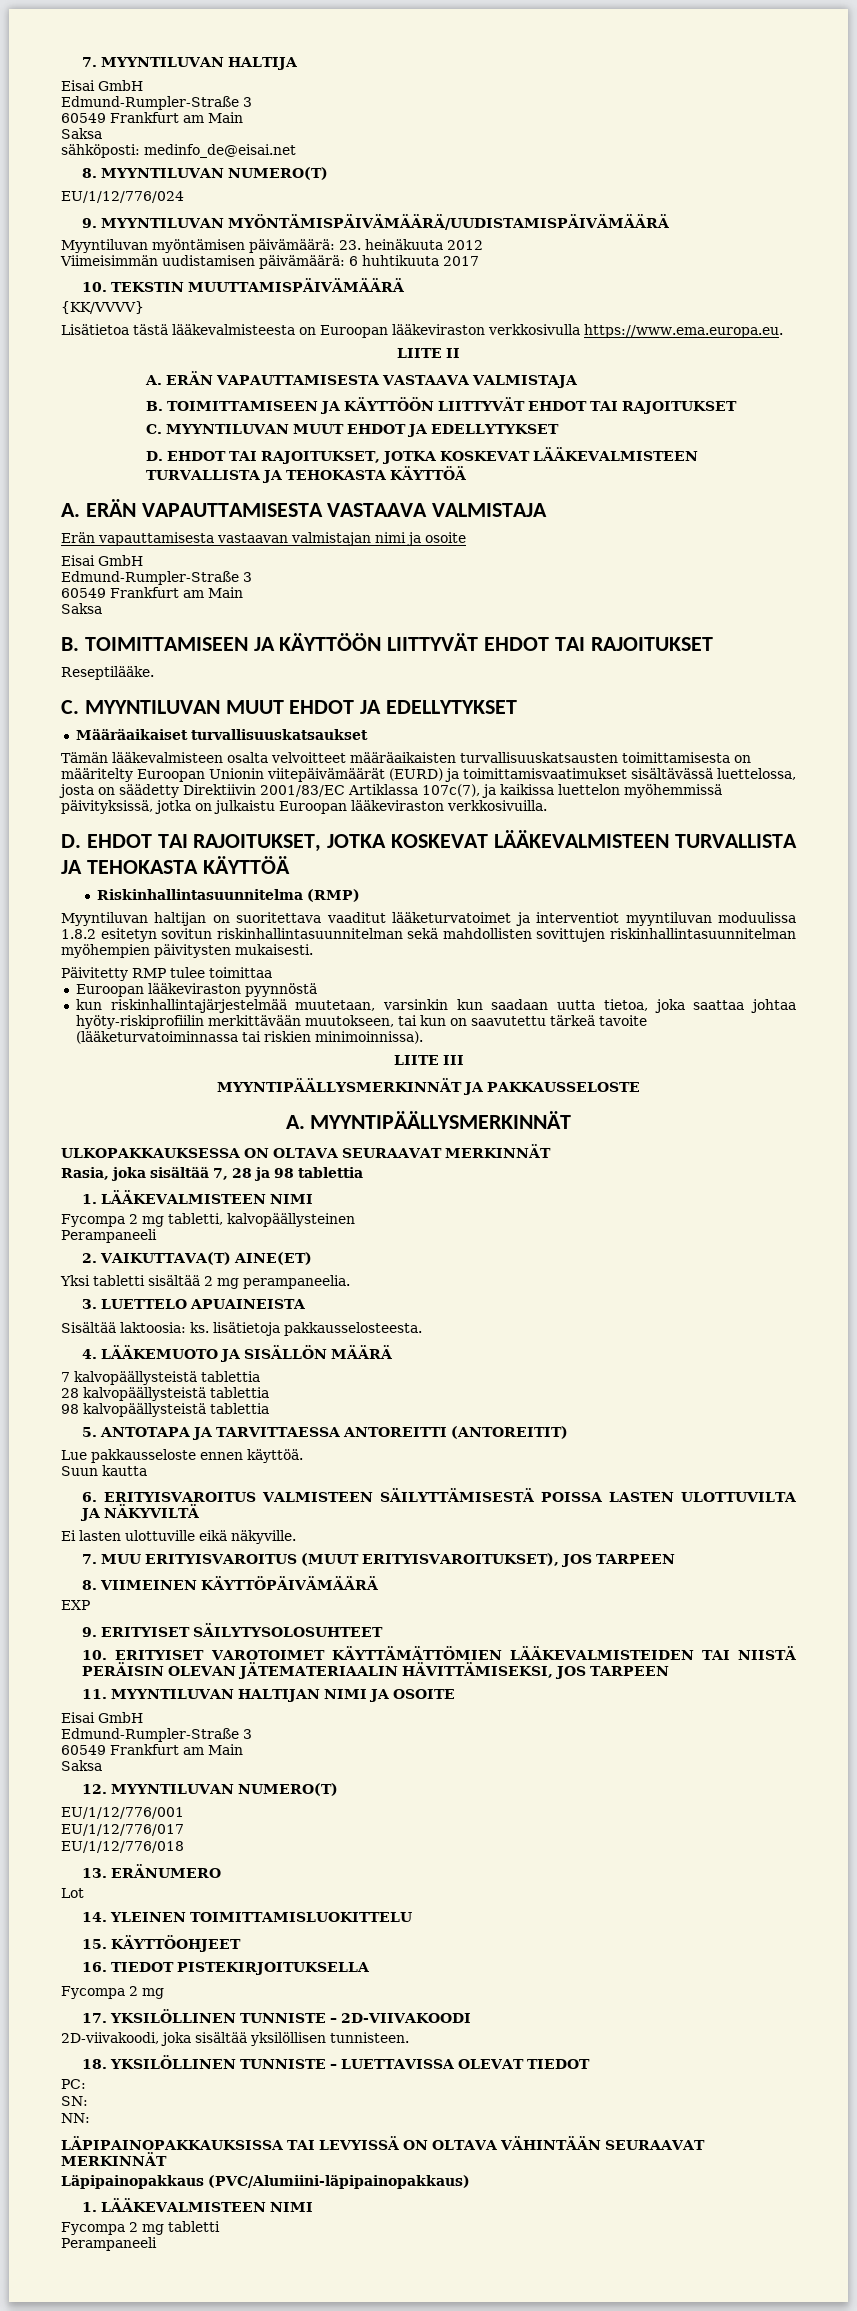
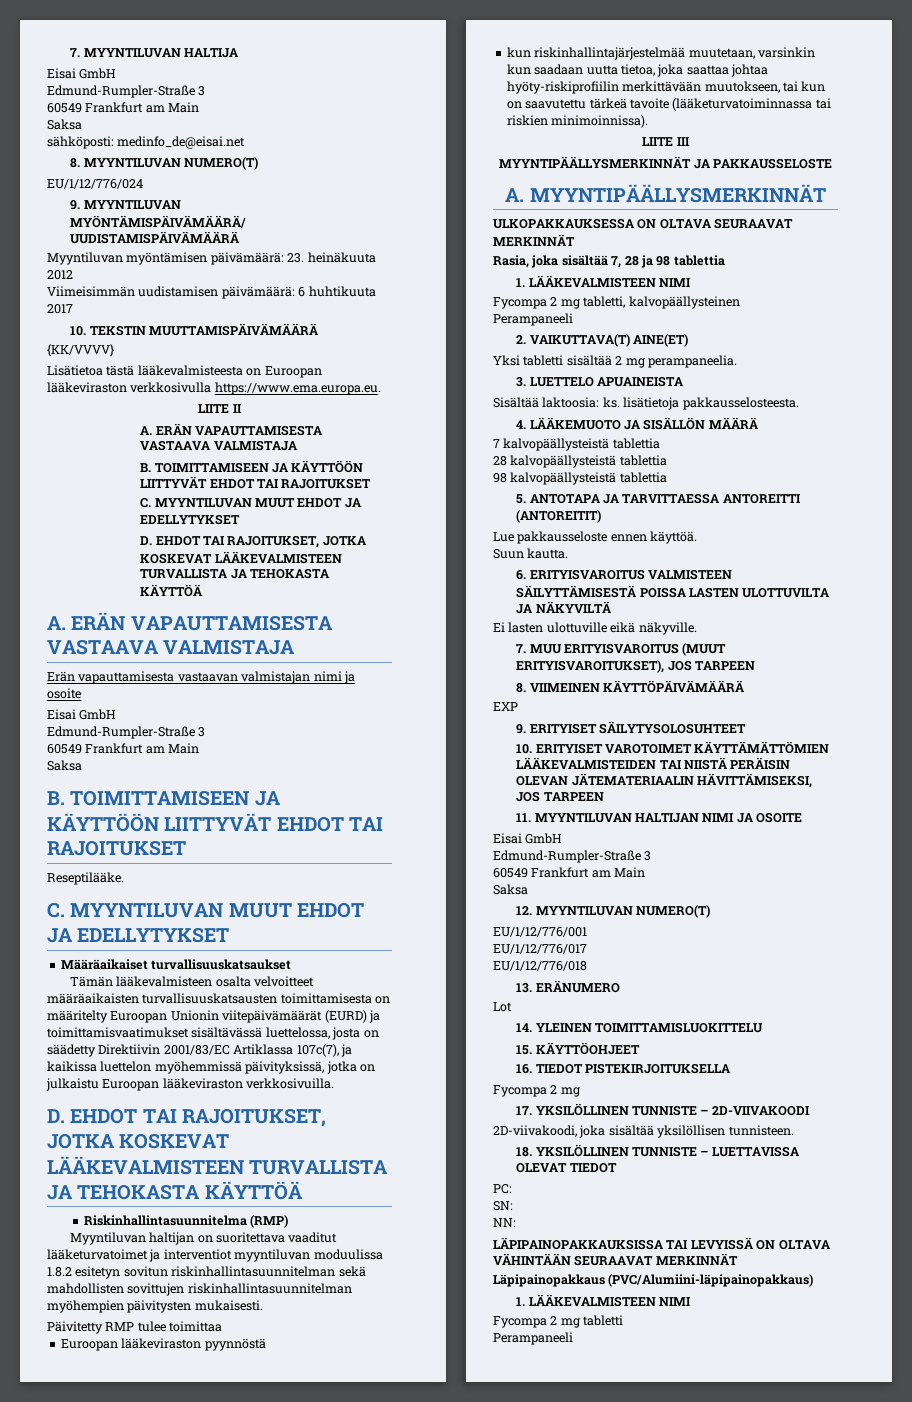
- Suun kautta
+ Suun kautta.

